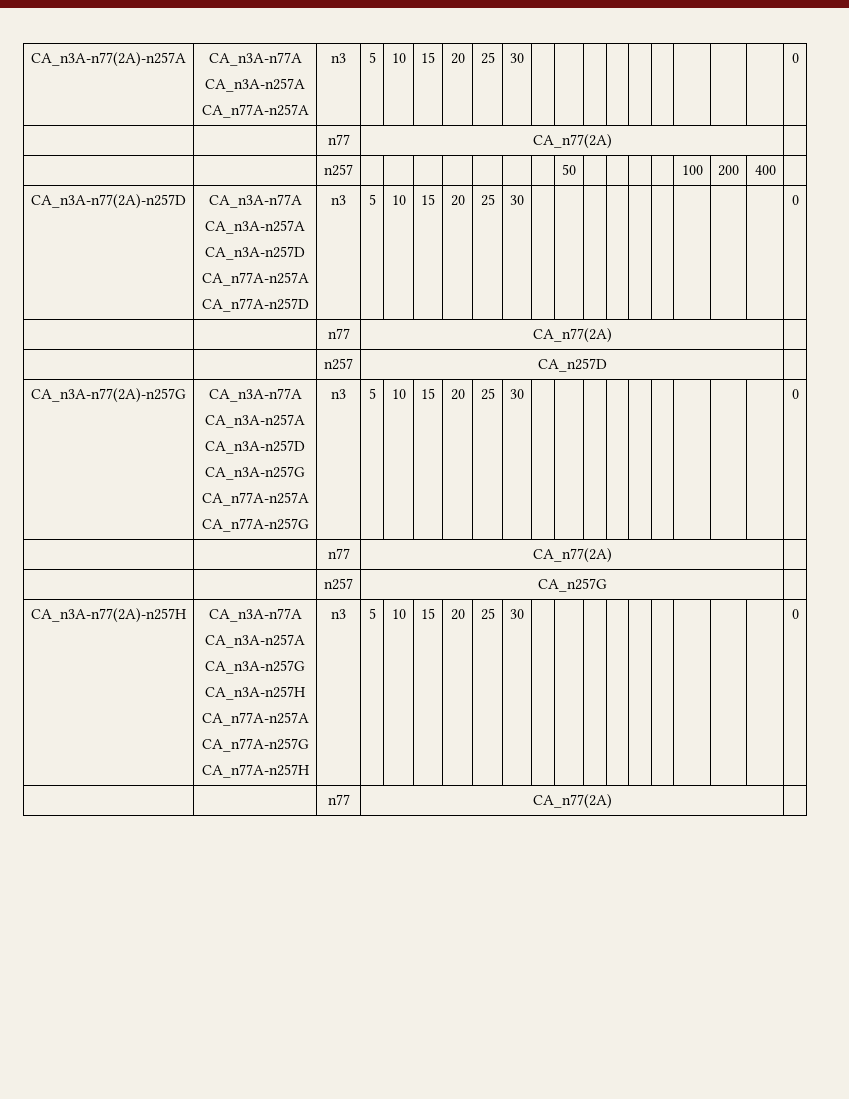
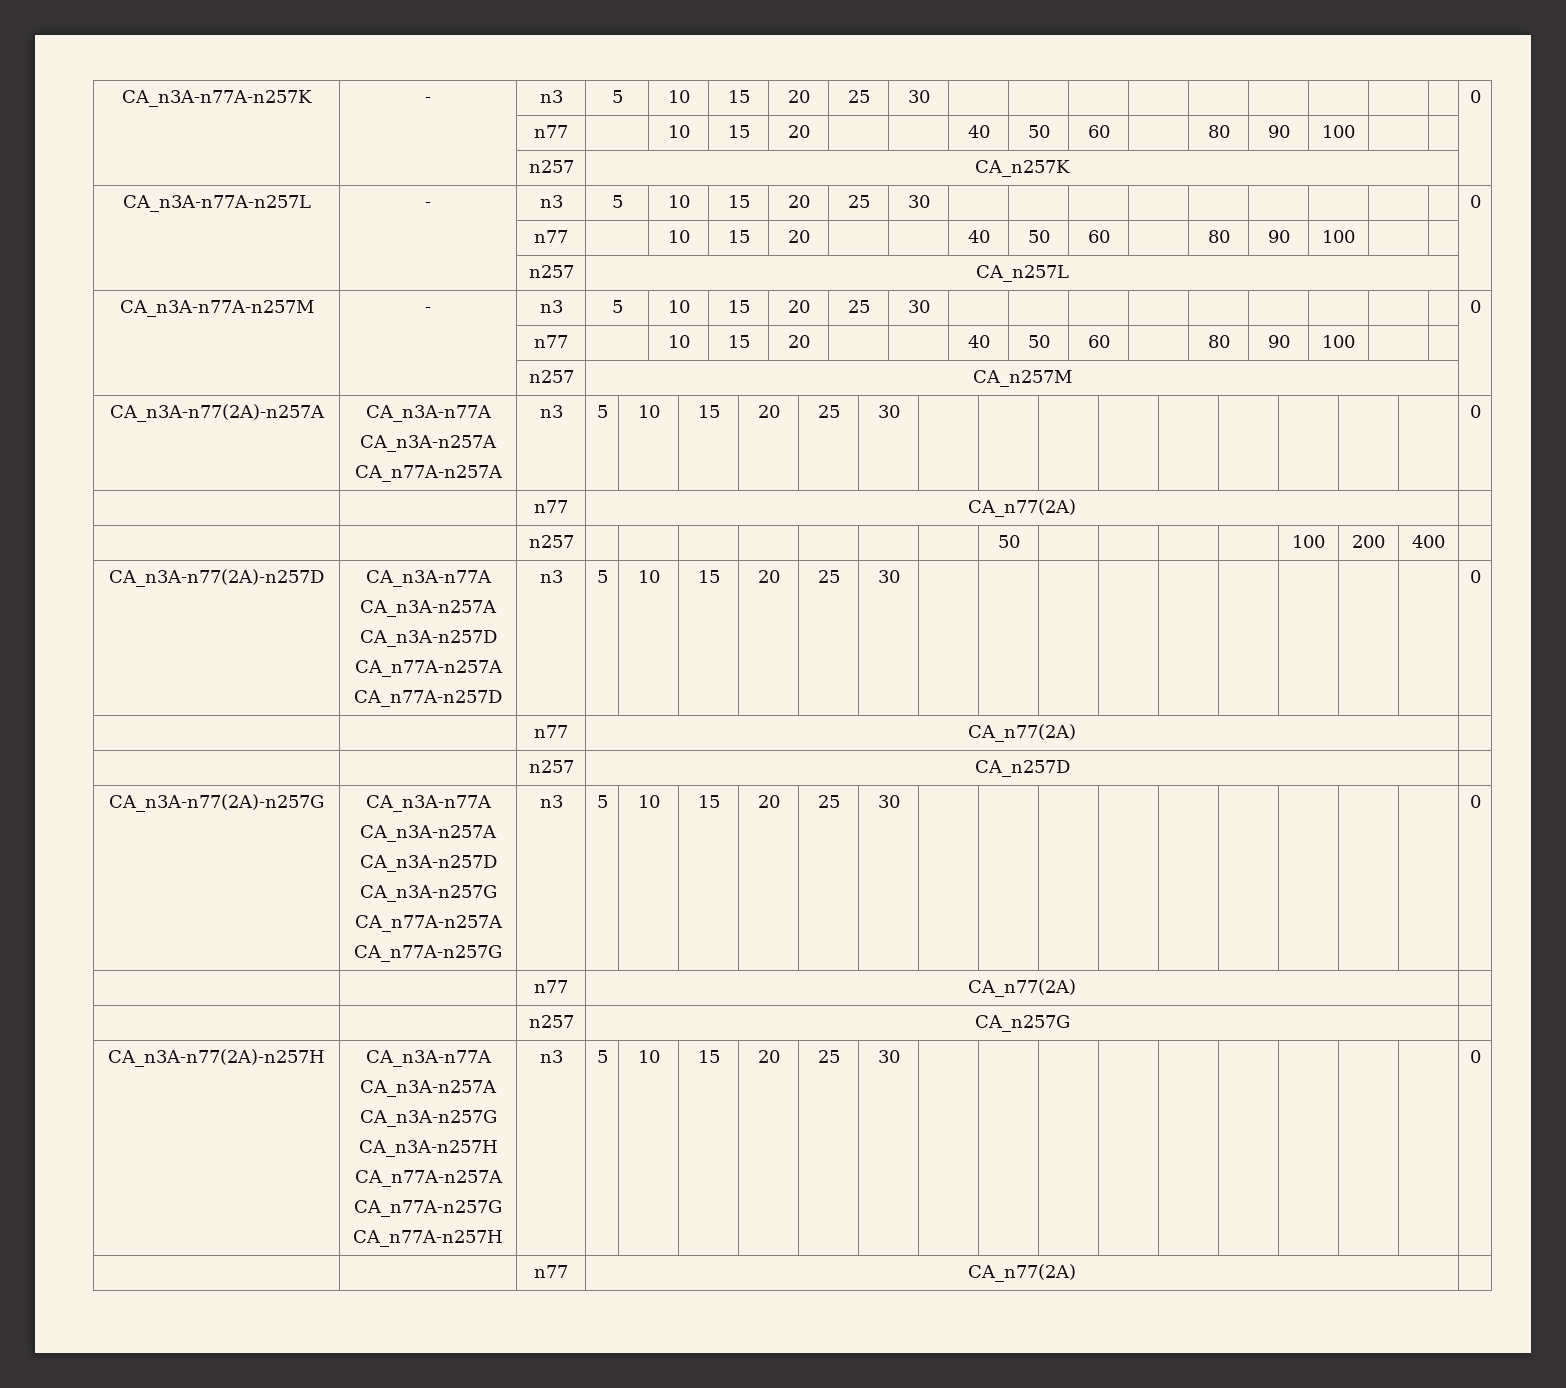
+ CA_n3A-n77A-n257K | - | n3 | 5 | 10 | 15 | 20 | 25 | 30 | | | | | | | | | | 0
+ | | n77 | | 10 | 15 | 20 | | | 40 | 50 | 60 | | 80 | 90 | 100 | | |
+ | | n257 | CA_n257K |
+ CA_n3A-n77A-n257L | - | n3 | 5 | 10 | 15 | 20 | 25 | 30 | | | | | | | | | | 0
+ | | n77 | | 10 | 15 | 20 | | | 40 | 50 | 60 | | 80 | 90 | 100 | | |
+ | | n257 | CA_n257L |
+ CA_n3A-n77A-n257M | - | n3 | 5 | 10 | 15 | 20 | 25 | 30 | | | | | | | | | | 0
+ | | n77 | | 10 | 15 | 20 | | | 40 | 50 | 60 | | 80 | 90 | 100 | | |
+ | | n257 | CA_n257M |

